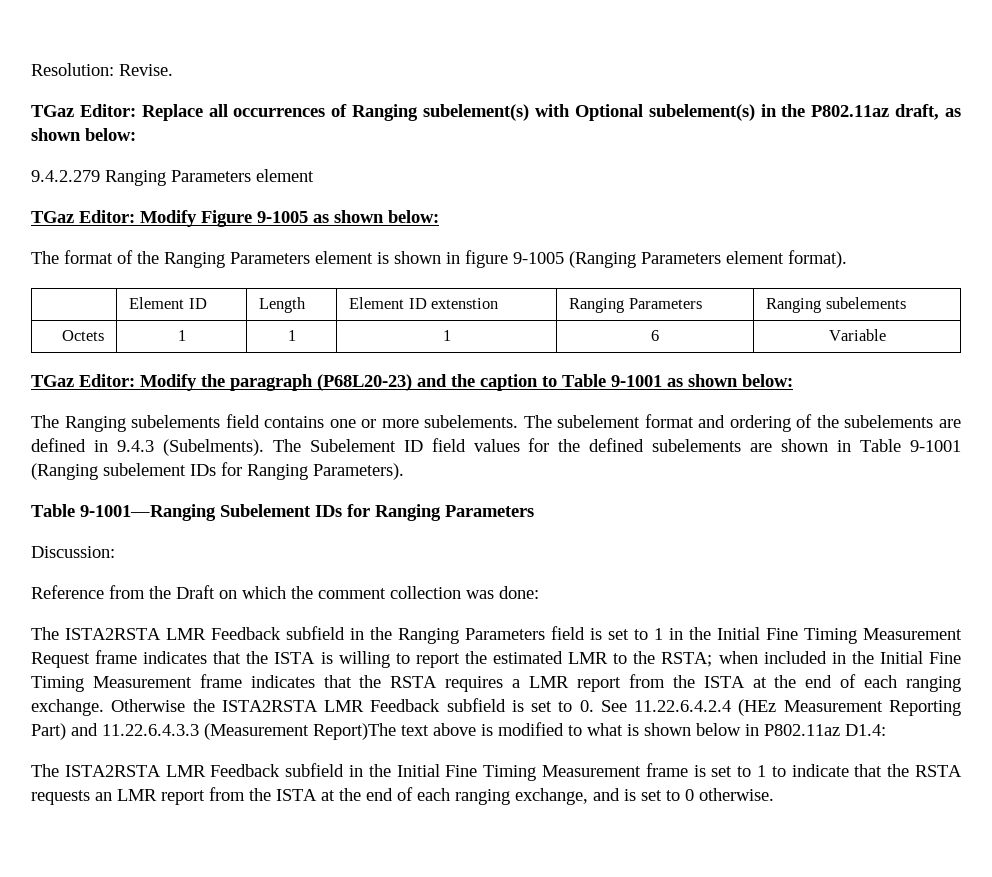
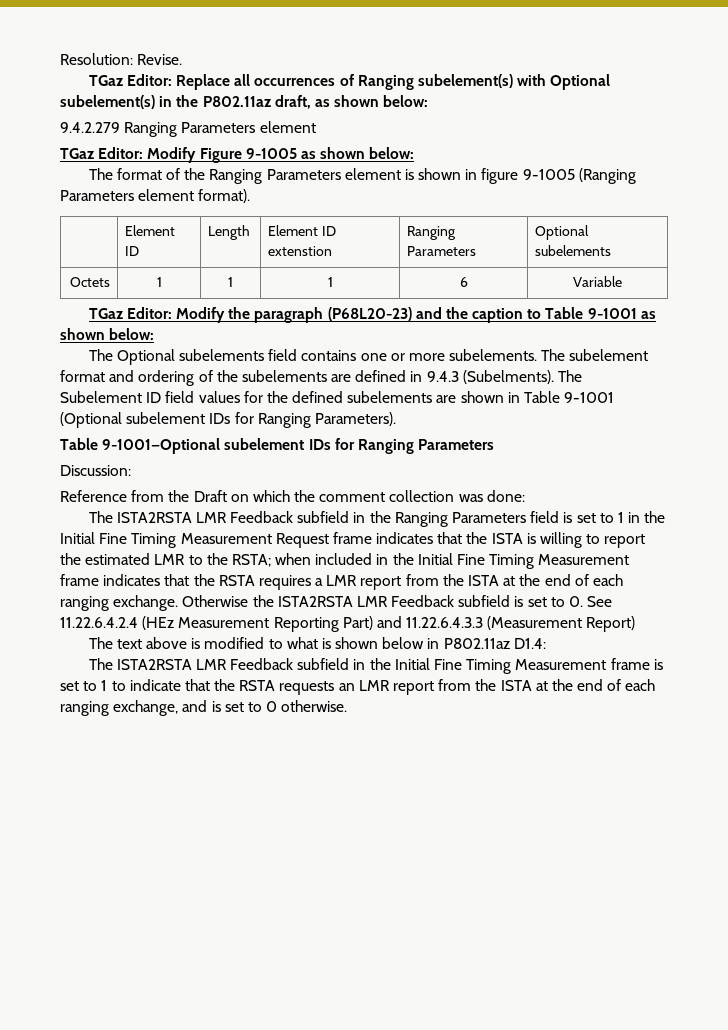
- | Element ID | Length | Element ID extenstion | Ranging Parameters | Ranging subelements
+ | Element ID | Length | Element ID extenstion | Ranging Parameters | Optional subelements
- The Ranging subelements field contains one or more subelements.
+ The Optional subelements field contains one or more subelements.
- The Subelement ID field values for the defined subelements are shown in Table 9-1001 (Ranging subelement IDs for Ranging Parameters).
+ The Subelement ID field values for the defined subelements are shown in Table 9-1001 (Optional subelement IDs for Ranging Parameters).
- Table 9-1001—Ranging Subelement IDs for Ranging Parameters
+ Table 9-1001—Optional subelement IDs for Ranging Parameters
- Otherwise the ISTA2RSTA LMR Feedback subfield is set to 0. See 11.22.6.4.2.4 (HEz Measurement Reporting Part) and 11.22.6.4.3.3 (Measurement Report)The text above is modified to what is shown below in P802.11az D1.4:
+ Otherwise the ISTA2RSTA LMR Feedback subfield is set to 0. See 11.22.6.4.2.4 (HEz Measurement Reporting Part) and 11.22.6.4.3.3 (Measurement Report)
+ The text above is modified to what is shown below in P802.11az D1.4:

